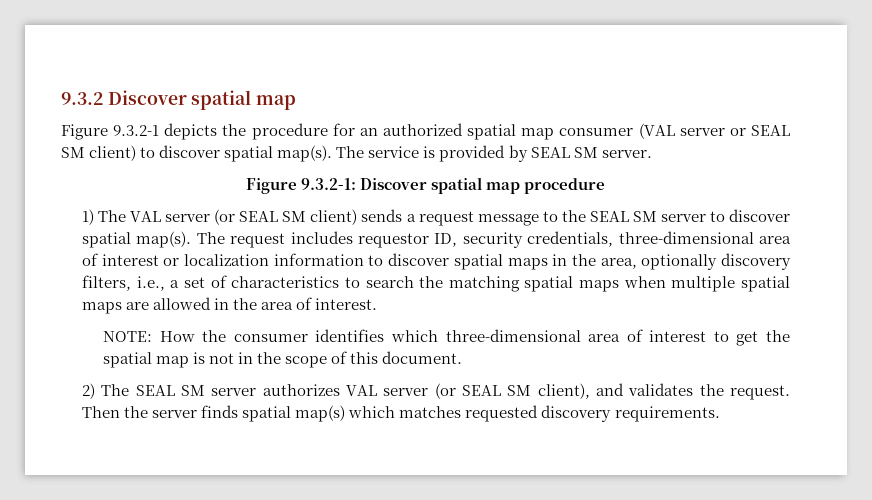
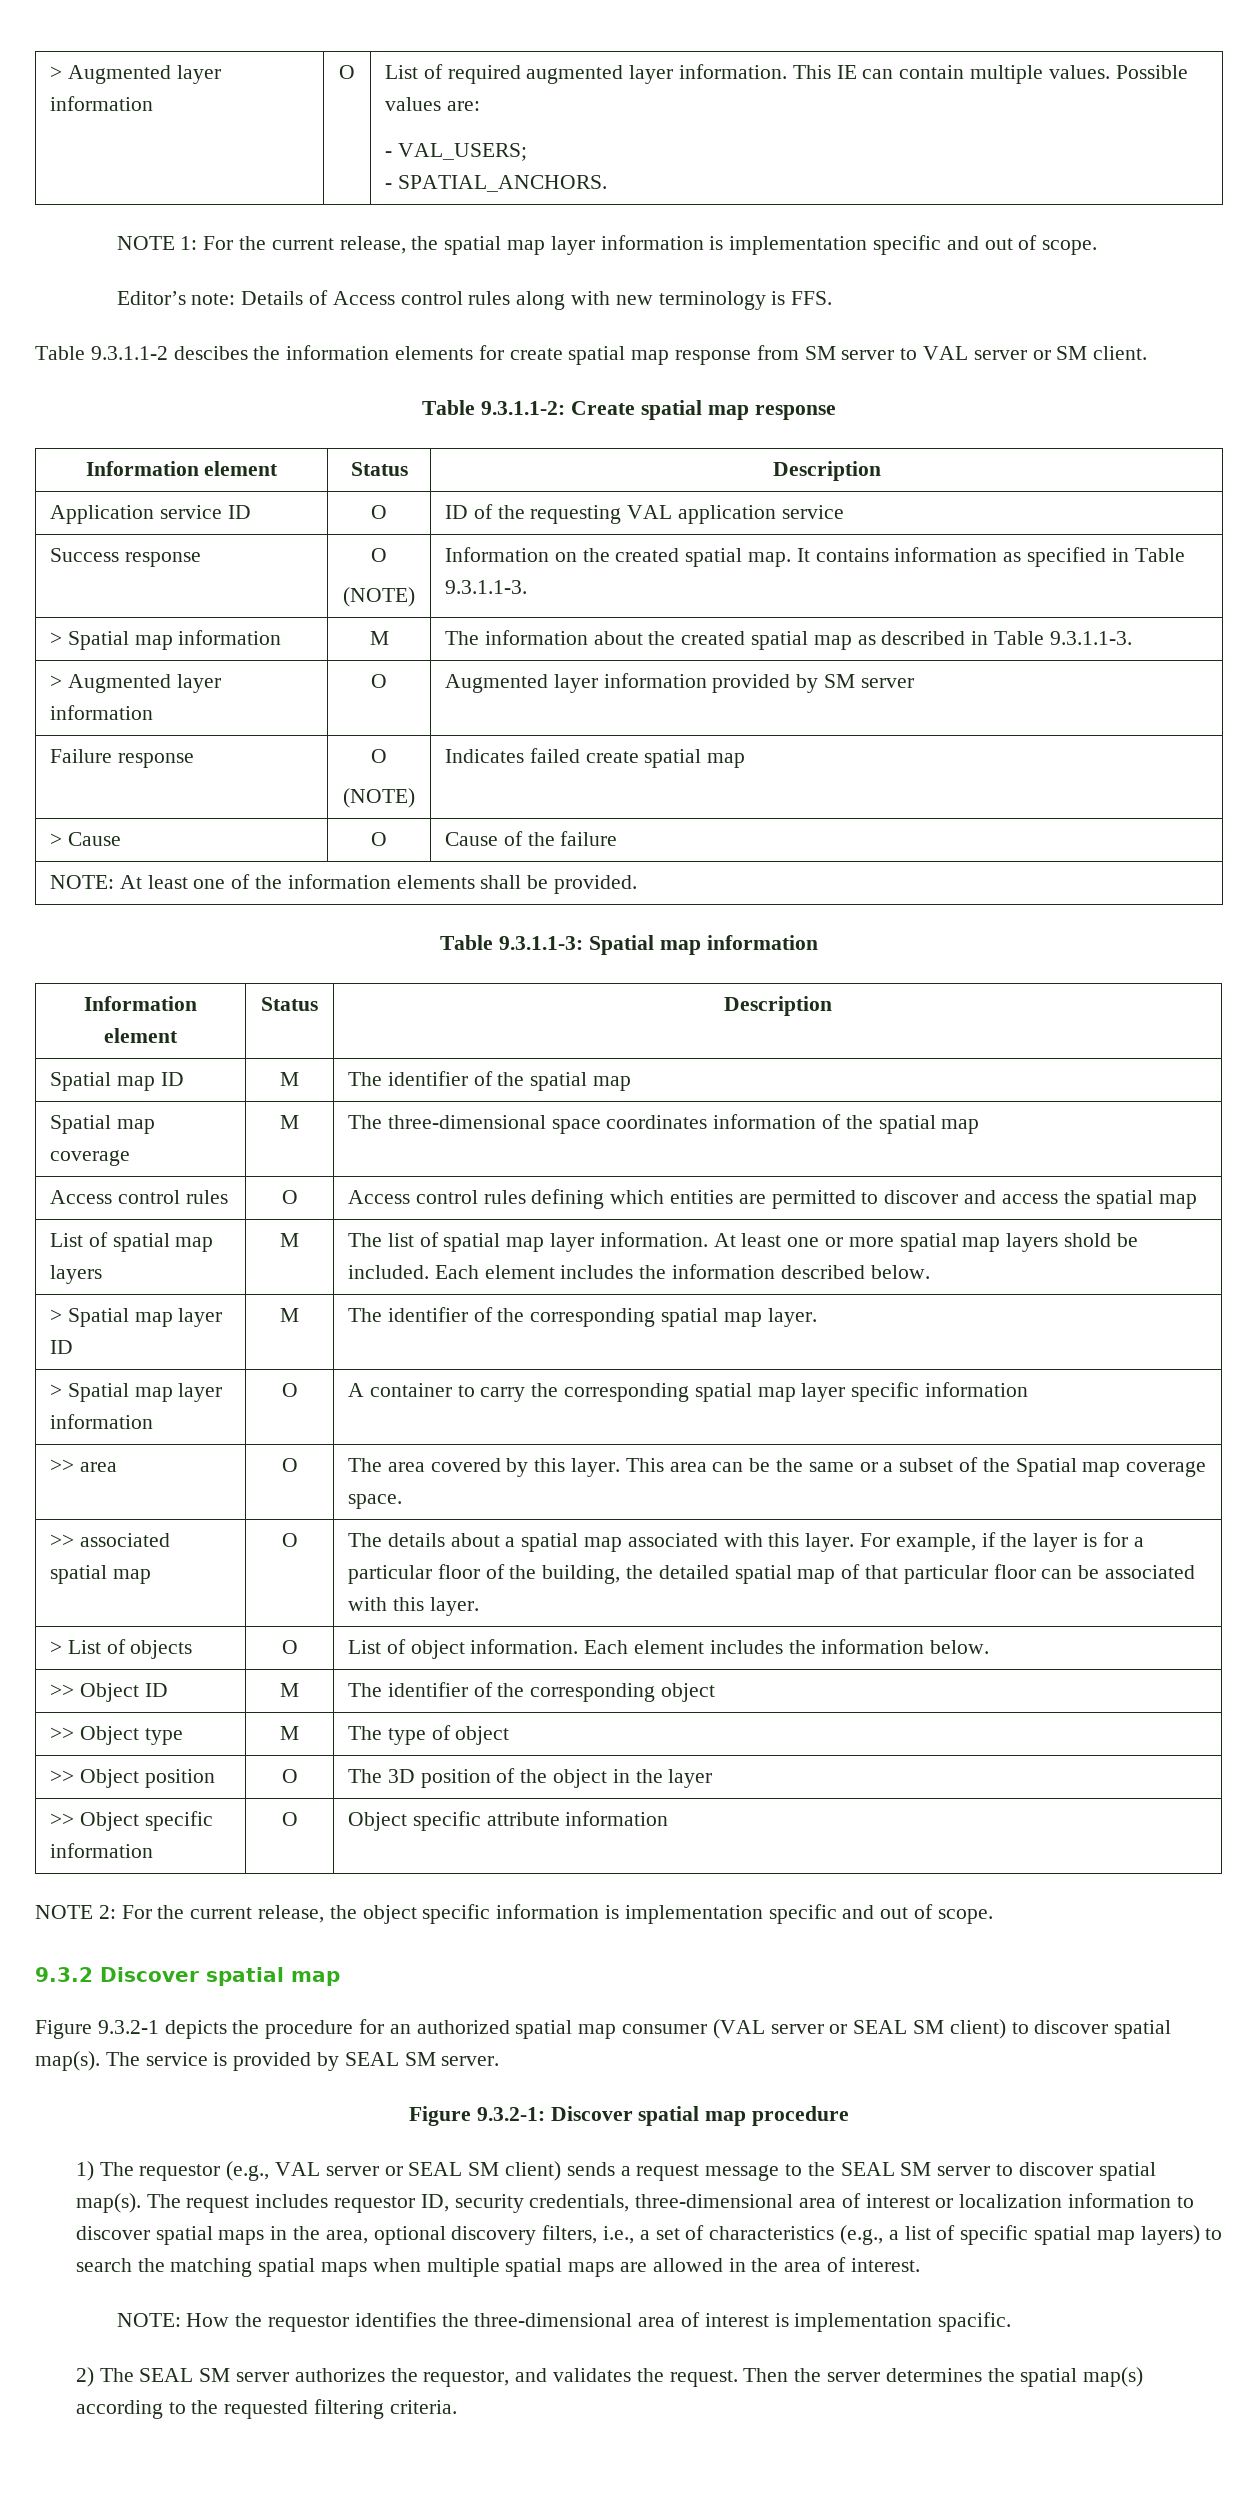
+ > Augmented layer information | O | List of required augmented layer information. This IE can contain multiple values. Possible values are:
+ - VAL_USERS;
+ - SPATIAL_ANCHORS.
+ NOTE 1: For the current release, the spatial map layer information is implementation specific and out of scope.
+ Editor’s note: Details of Access control rules along with new terminology is FFS.
+ Table 9.3.1.1-2 descibes the information elements for create spatial map response from SM server to VAL server or SM client.
+ Table 9.3.1.1-2: Create spatial map response
+ Information element | Status | Description
+ Application service ID | O | ID of the requesting VAL application service
+ Success response | O
+ (NOTE) | Information on the created spatial map. It contains information as specified in Table 9.3.1.1-3.
+ > Spatial map information | M | The information about the created spatial map as described in Table 9.3.1.1-3.
+ > Augmented layer information | O | Augmented layer information provided by SM server
+ Failure response | O
+ (NOTE) | Indicates failed create spatial map
+ > Cause | O | Cause of the failure
+ NOTE: At least one of the information elements shall be provided.
+ Table 9.3.1.1-3: Spatial map information
+ Information element | Status | Description
+ Spatial map ID | M | The identifier of the spatial map
+ Spatial map coverage | M | The three-dimensional space coordinates information of the spatial map
+ Access control rules | O | Access control rules defining which entities are permitted to discover and access the spatial map
+ List of spatial map layers | M | The list of spatial map layer information. At least one or more spatial map layers shold be included. Each element includes the information described below.
+ > Spatial map layer ID | M | The identifier of the corresponding spatial map layer.
+ > Spatial map layer information | O | A container to carry the corresponding spatial map layer specific information
+ >> area | O | The area covered by this layer. This area can be the same or a subset of the Spatial map coverage space.
+ >> associated spatial map | O | The details about a spatial map associated with this layer. For example, if the layer is for a particular floor of the building, the detailed spatial map of that particular floor can be associated with this layer.
+ > List of objects | O | List of object information. Each element includes the information below.
+ >> Object ID | M | The identifier of the corresponding object
+ >> Object type | M | The type of object
+ >> Object position | O | The 3D position of the object in the layer
+ >> Object specific information | O | Object specific attribute information
+ NOTE 2: For the current release, the object specific information is implementation specific and out of scope.
- 1) The VAL server (or SEAL SM client) sends a request message to the SEAL SM server to discover spatial map(s).
+ 1) The requestor (e.g., VAL server or SEAL SM client) sends a request message to the SEAL SM server to discover spatial map(s).
- The request includes requestor ID, security credentials, three-dimensional area of interest or localization information to discover spatial maps in the area, optionally discovery filters, i.e., a set of characteristics to search the matching spatial maps when multiple spatial maps are allowed in the area of interest.
+ The request includes requestor ID, security credentials, three-dimensional area of interest or localization information to discover spatial maps in the area, optional discovery filters, i.e., a set of characteristics (e.g., a list of specific spatial map layers) to search the matching spatial maps when multiple spatial maps are allowed in the area of interest.
- NOTE: How the consumer identifies which three-dimensional area of interest to get the spatial map is not in the scope of this document.
+ NOTE: How the requestor identifies the three-dimensional area of interest is implementation spacific.
- 2) The SEAL SM server authorizes VAL server (or SEAL SM client), and validates the request.
+ 2) The SEAL SM server authorizes the requestor, and validates the request.
- Then the server finds spatial map(s) which matches requested discovery requirements.
+ Then the server determines the spatial map(s) according to the requested filtering criteria.

